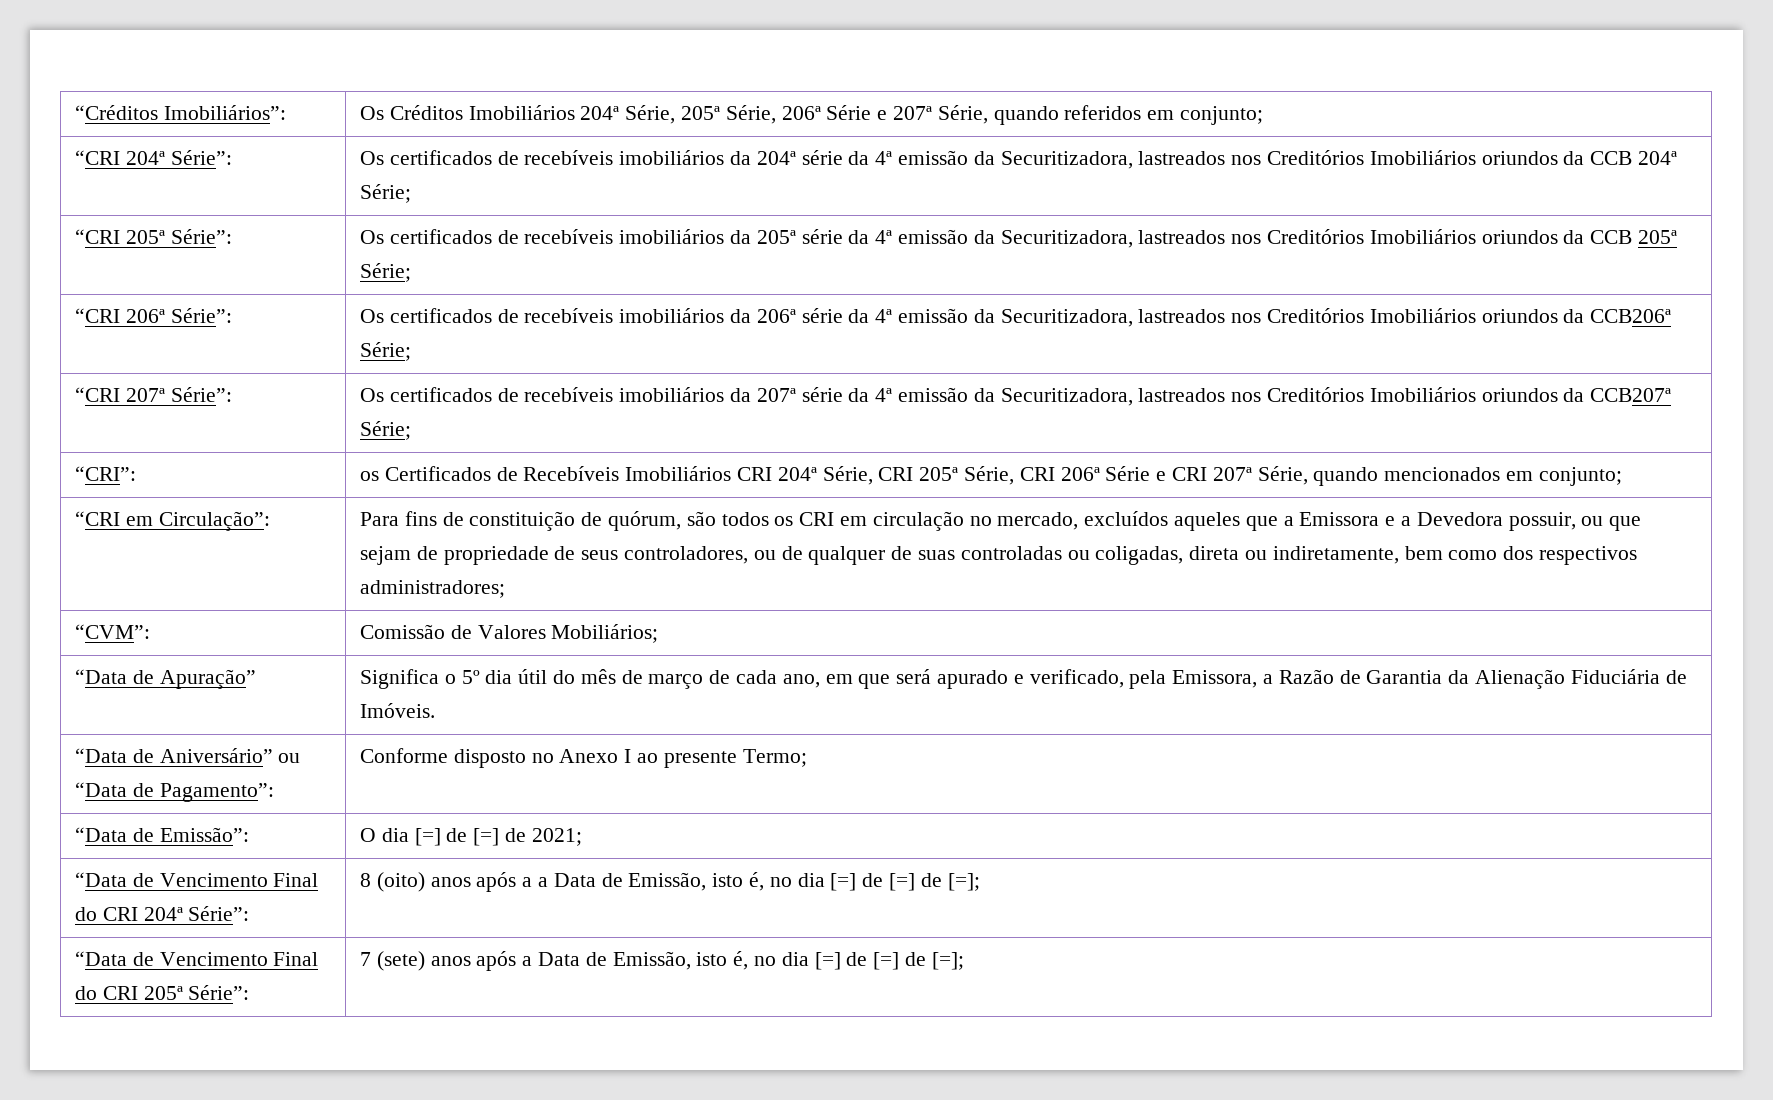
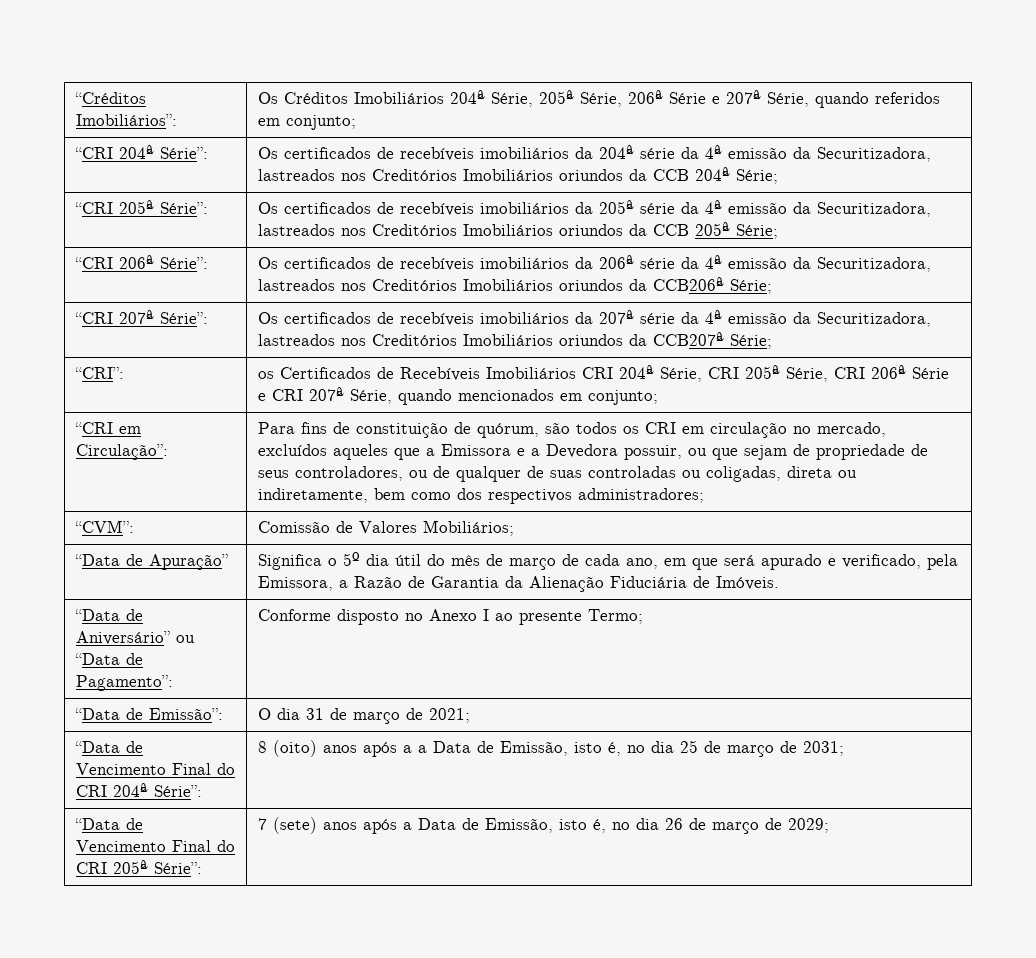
- “Data de Emissão”: | O dia [=] de [=] de 2021;
+ “Data de Emissão”: | O dia 31 de março de 2021;
- “Data de Vencimento Final do CRI 204ª Série”: | 8 (oito) anos após a a Data de Emissão, isto é, no dia [=] de [=] de [=];
+ “Data de Vencimento Final do CRI 204ª Série”: | 8 (oito) anos após a a Data de Emissão, isto é, no dia 25 de março de 2031;
- “Data de Vencimento Final do CRI 205ª Série”: | 7 (sete) anos após a Data de Emissão, isto é, no dia [=] de [=] de [=];
+ “Data de Vencimento Final do CRI 205ª Série”: | 7 (sete) anos após a Data de Emissão, isto é, no dia 26 de março de 2029;

